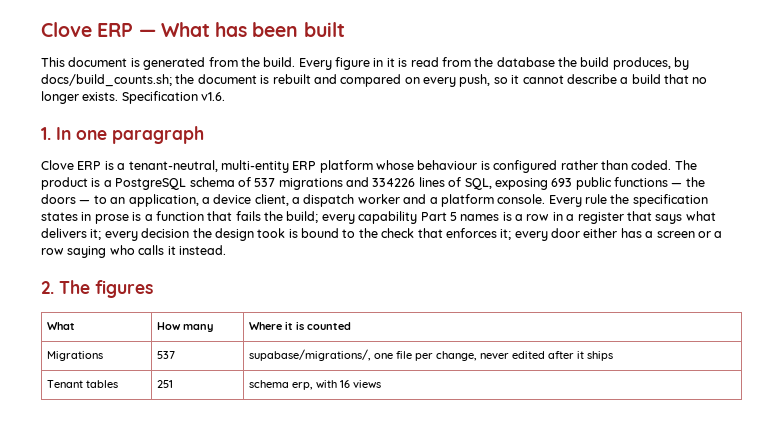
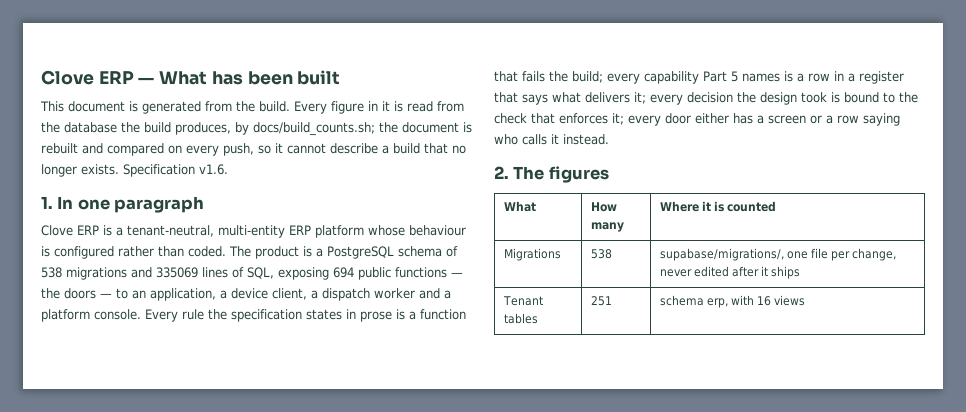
- The product is a PostgreSQL schema of 537 migrations and 334226 lines of SQL, exposing 693 public functions — the doors — to an application, a device client, a dispatch worker and a platform console.
+ The product is a PostgreSQL schema of 538 migrations and 335069 lines of SQL, exposing 694 public functions — the doors — to an application, a device client, a dispatch worker and a platform console.
- Migrations | 537 | supabase/migrations/, one file per change, never edited after it ships
+ Migrations | 538 | supabase/migrations/, one file per change, never edited after it ships

